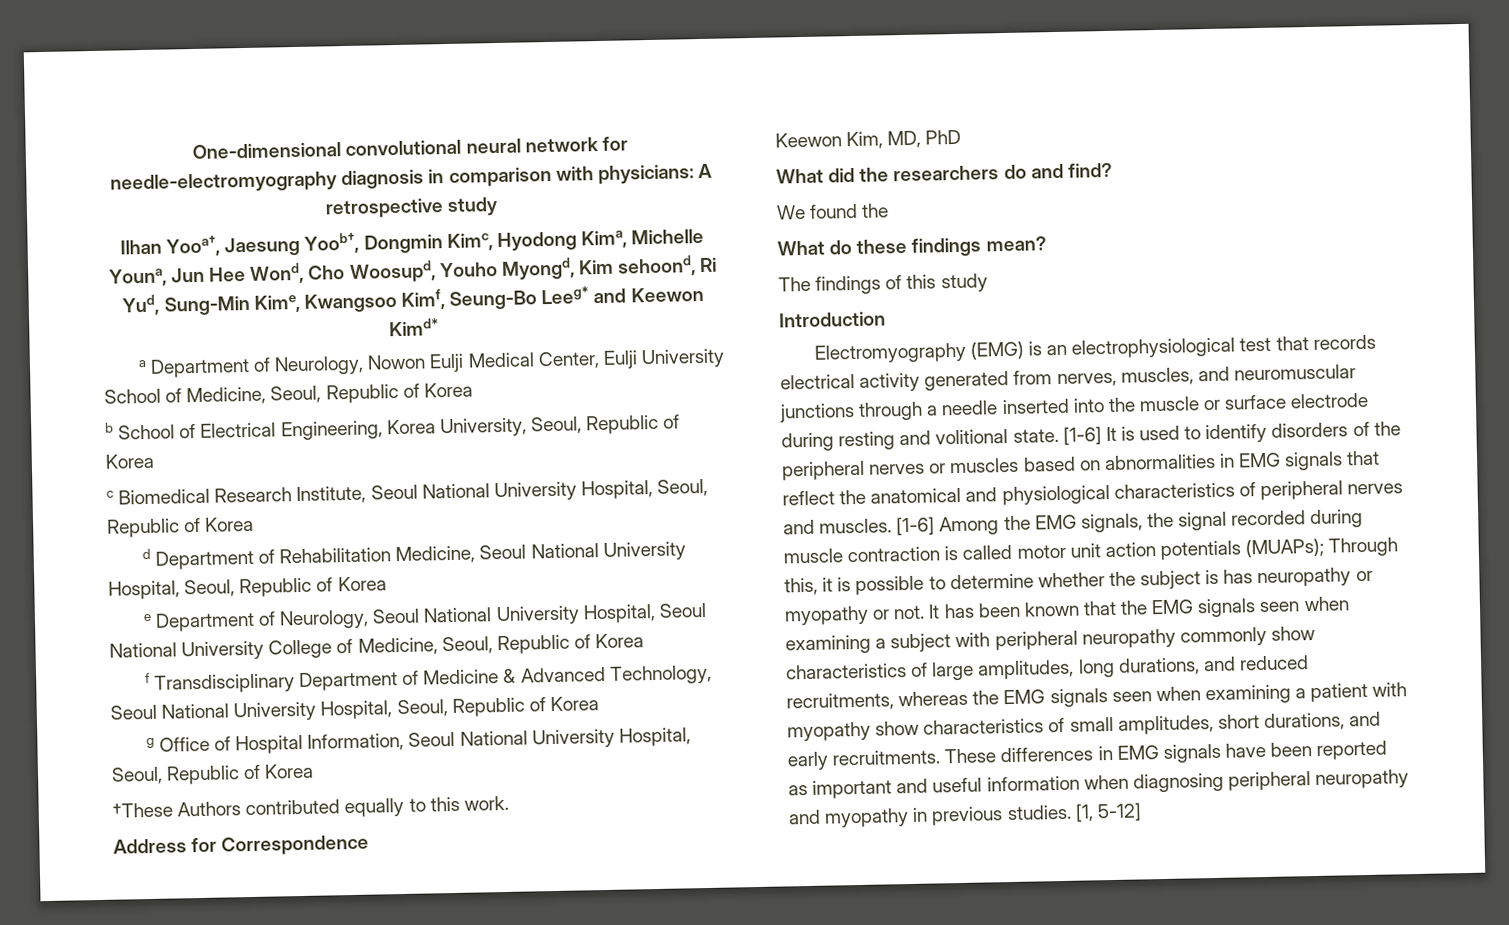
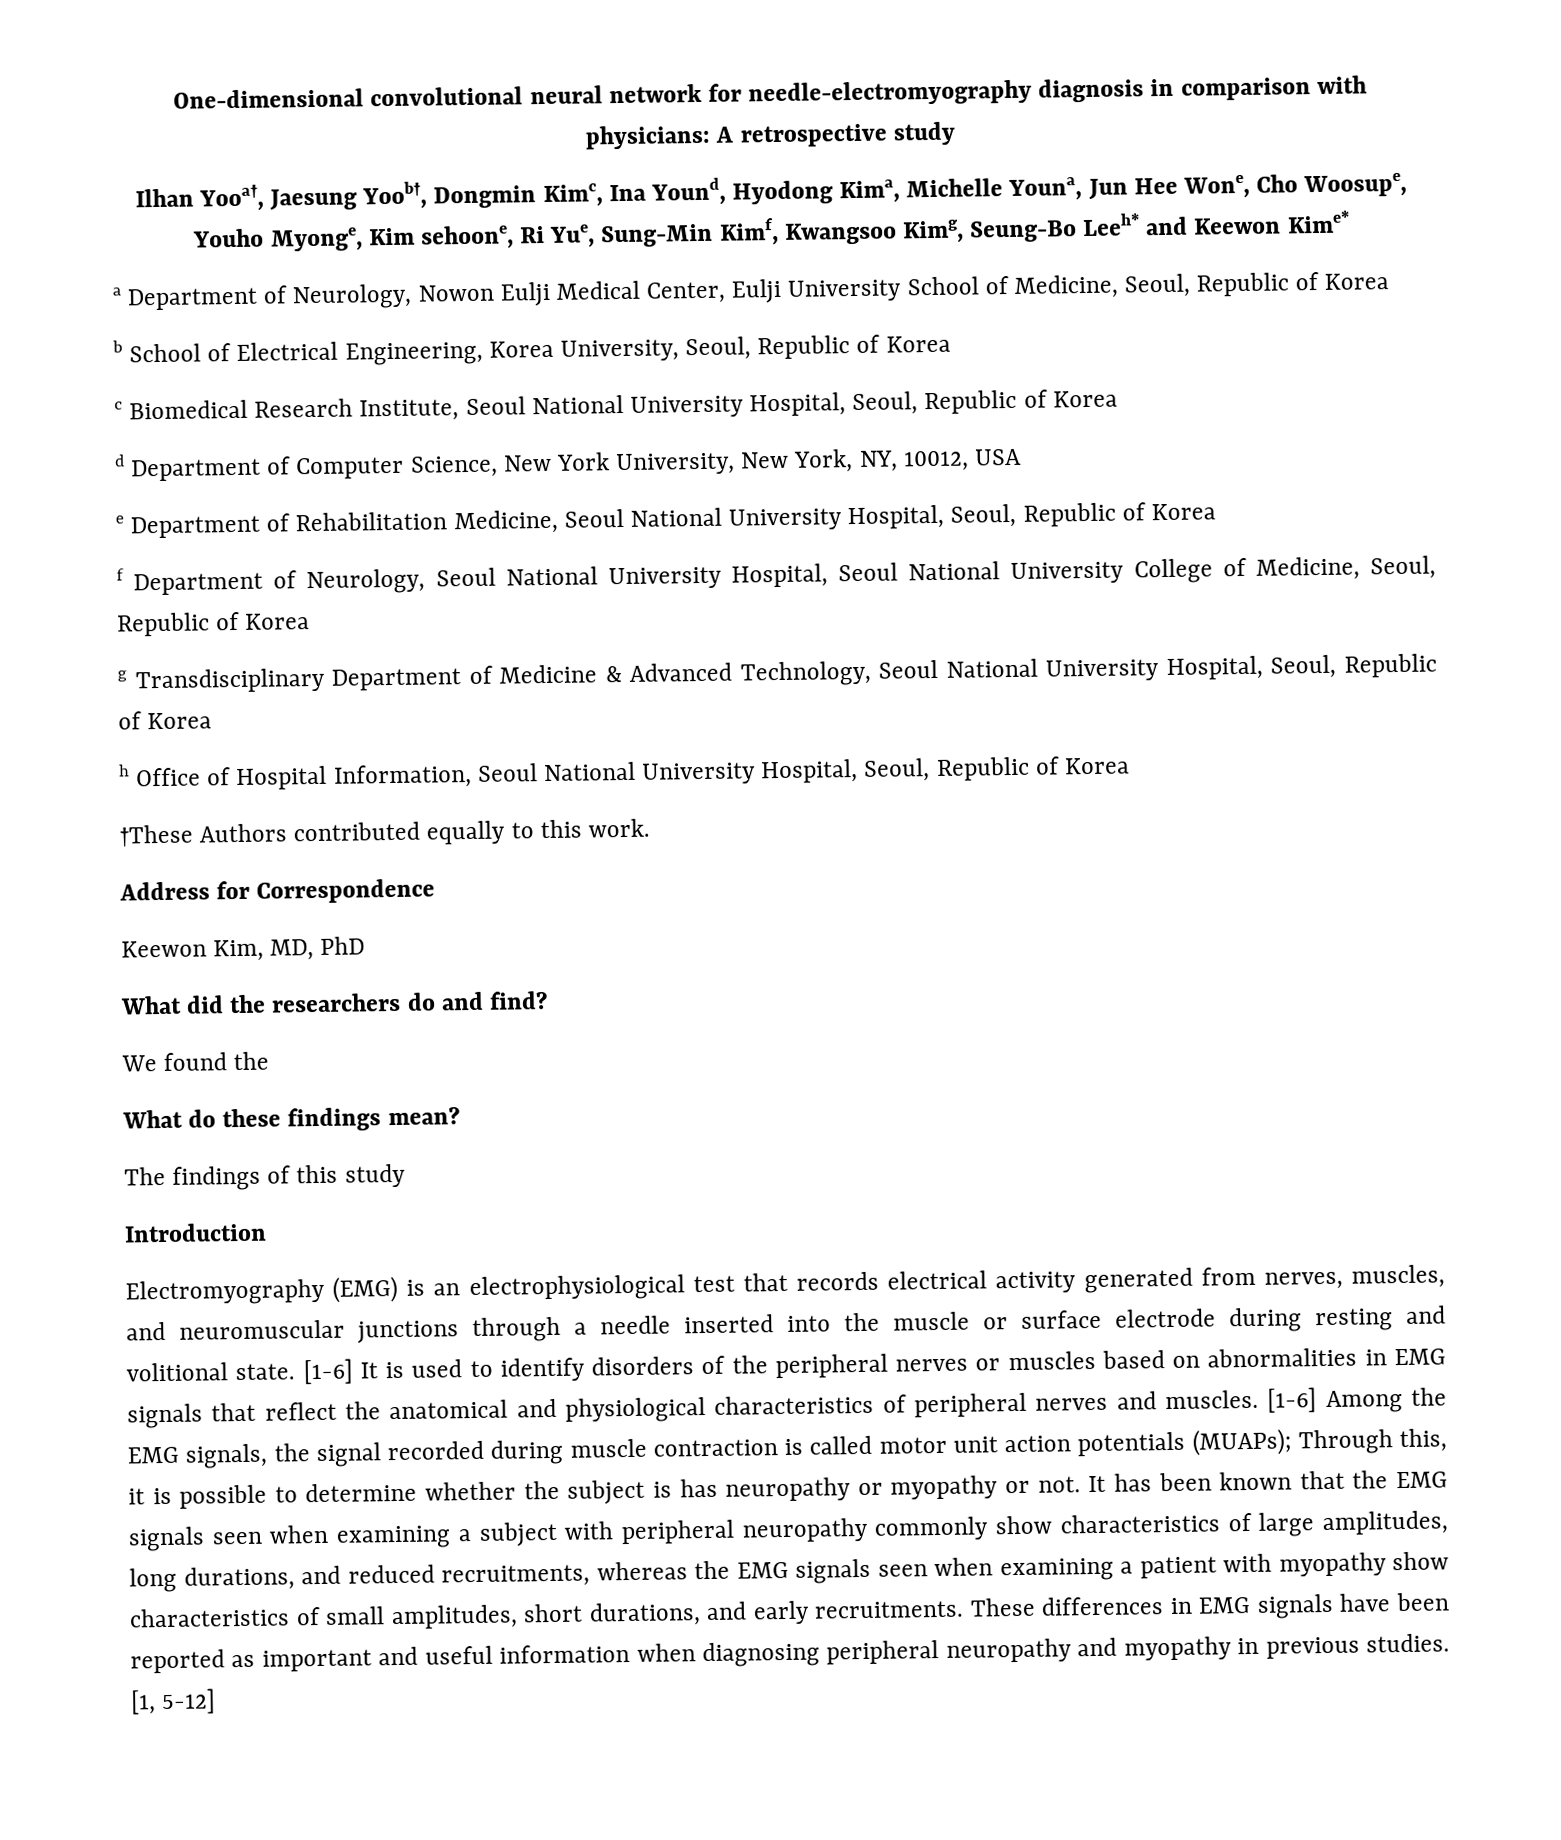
- Ilhan Yooa†, Jaesung Yoob†, Dongmin Kimc, Hyodong Kima, Michelle Youna, Jun Hee Wond, Cho Woosupd, Youho Myongd, Kim sehoond, Ri Yud, Sung-Min Kime, Kwangsoo Kimf, Seung-Bo Leeg* and Keewon Kimd*
+ Ilhan Yooa†, Jaesung Yoob†, Dongmin Kimc, Ina Yound, Hyodong Kima, Michelle Youna, Jun Hee Wone, Cho Woosupe, Youho Myonge, Kim sehoone, Ri Yue, Sung-Min Kimf, Kwangsoo Kimg, Seung-Bo Leeh* and Keewon Kime*
- d Department of Rehabilitation Medicine, Seoul National University Hospital, Seoul, Republic of Korea
+ d Department of Computer Science, New York University, New York, NY, 10012, USA
+ e Department of Rehabilitation Medicine, Seoul National University Hospital, Seoul, Republic of Korea
- e Department of Neurology, Seoul National University Hospital, Seoul National University College of Medicine, Seoul, Republic of Korea
+ f Department of Neurology, Seoul National University Hospital, Seoul National University College of Medicine, Seoul, Republic of Korea
- f Transdisciplinary Department of Medicine & Advanced Technology, Seoul National University Hospital, Seoul, Republic of Korea
+ g Transdisciplinary Department of Medicine & Advanced Technology, Seoul National University Hospital, Seoul, Republic of Korea
- g Office of Hospital Information, Seoul National University Hospital, Seoul, Republic of Korea
+ h Office of Hospital Information, Seoul National University Hospital, Seoul, Republic of Korea

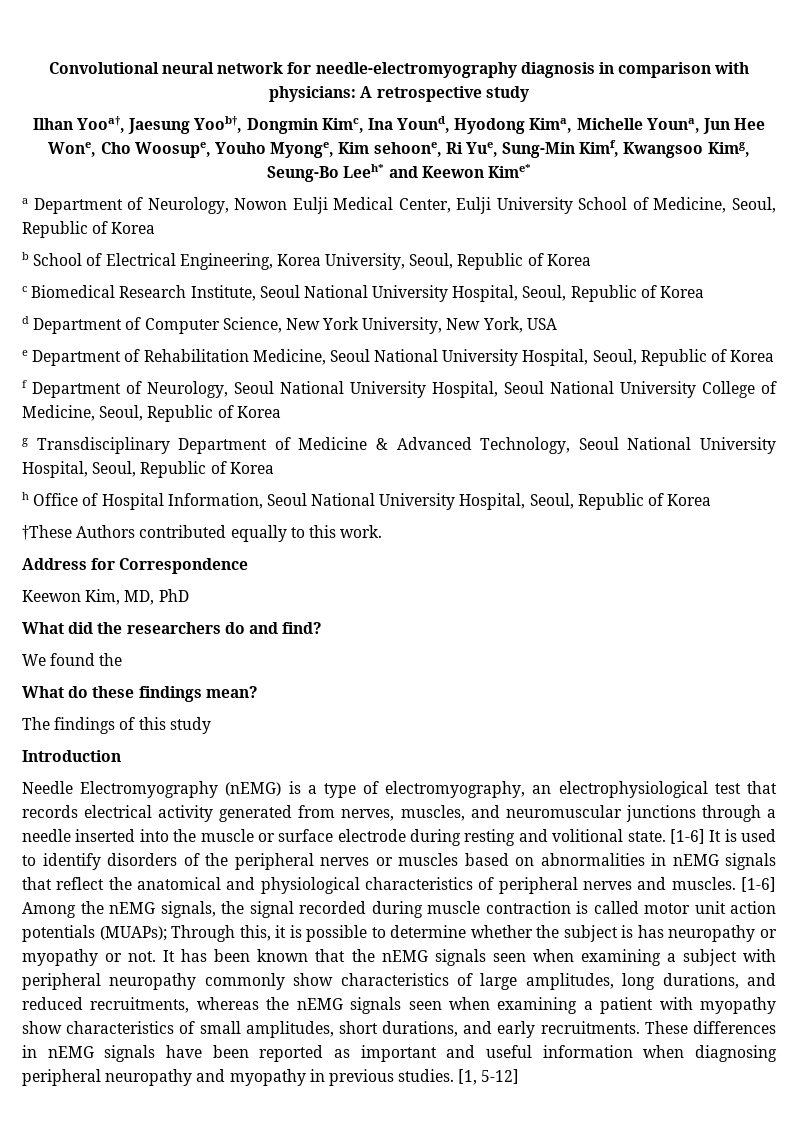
- One-dimensional convolutional neural network for needle-electromyography diagnosis in comparison with physicians: A retrospective study
+ Convolutional neural network for needle-electromyography diagnosis in comparison with physicians: A retrospective study
- d Department of Computer Science, New York University, New York, NY, 10012, USA
+ d Department of Computer Science, New York University, New York, USA
- Electromyography (EMG) is an electrophysiological test that records electrical activity generated from nerves, muscles, and neuromuscular junctions through a needle inserted into the muscle or surface electrode during resting and volitional state.
+ Needle Electromyography (nEMG) is a type of electromyography, an electrophysiological test that records electrical activity generated from nerves, muscles, and neuromuscular junctions through a needle inserted into the muscle or surface electrode during resting and volitional state.
- [1-6] It is used to identify disorders of the peripheral nerves or muscles based on abnormalities in EMG signals that reflect the anatomical and physiological characteristics of peripheral nerves and muscles.
+ [1-6] It is used to identify disorders of the peripheral nerves or muscles based on abnormalities in nEMG signals that reflect the anatomical and physiological characteristics of peripheral nerves and muscles.
- [1-6] Among the EMG signals, the signal recorded during muscle contraction is called motor unit action potentials (MUAPs); Through this, it is possible to determine whether the subject is has neuropathy or myopathy or not.
+ [1-6] Among the nEMG signals, the signal recorded during muscle contraction is called motor unit action potentials (MUAPs); Through this, it is possible to determine whether the subject is has neuropathy or myopathy or not.
- It has been known that the EMG signals seen when examining a subject with peripheral neuropathy commonly show characteristics of large amplitudes, long durations, and reduced recruitments, whereas the EMG signals seen when examining a patient with myopathy show characteristics of small amplitudes, short durations, and early recruitments.
+ It has been known that the nEMG signals seen when examining a subject with peripheral neuropathy commonly show characteristics of large amplitudes, long durations, and reduced recruitments, whereas the nEMG signals seen when examining a patient with myopathy show characteristics of small amplitudes, short durations, and early recruitments.
- These differences in EMG signals have been reported as important and useful information when diagnosing peripheral neuropathy and myopathy in previous studies.
+ These differences in nEMG signals have been reported as important and useful information when diagnosing peripheral neuropathy and myopathy in previous studies.

